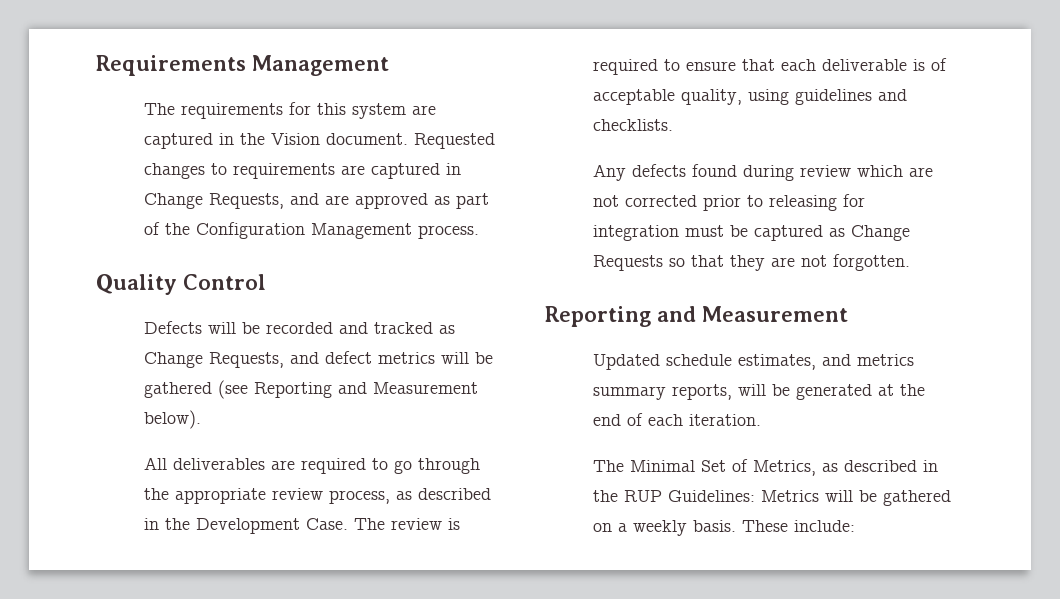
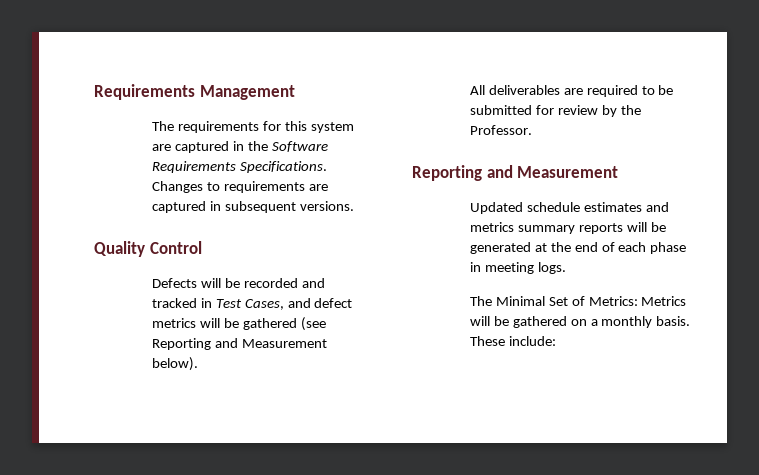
- The requirements for this system are captured in the Vision document. Requested changes to requirements are captured in Change Requests, and are approved as part of the Configuration Management process.
+ The requirements for this system are captured in the Software Requirements Specifications. Changes to requirements are captured in subsequent versions.
- Defects will be recorded and tracked as Change Requests, and defect metrics will be gathered (see Reporting and Measurement below).
+ Defects will be recorded and tracked in Test Cases, and defect metrics will be gathered (see Reporting and Measurement below).
- All deliverables are required to go through the appropriate review process, as described in the Development Case. The review is required to ensure that each deliverable is of acceptable quality, using guidelines and checklists.
- Any defects found during review which are not corrected prior to releasing for integration must be captured as Change Requests so that they are not forgotten.
+ All deliverables are required to be submitted for review by the Professor.
- Updated schedule estimates, and metrics summary reports, will be generated at the end of each iteration.
+ Updated schedule estimates and metrics summary reports will be generated at the end of each phase in meeting logs.
- The Minimal Set of Metrics, as described in the RUP Guidelines: Metrics will be gathered on a weekly basis.
+ The Minimal Set of Metrics: Metrics will be gathered on a monthly basis.

